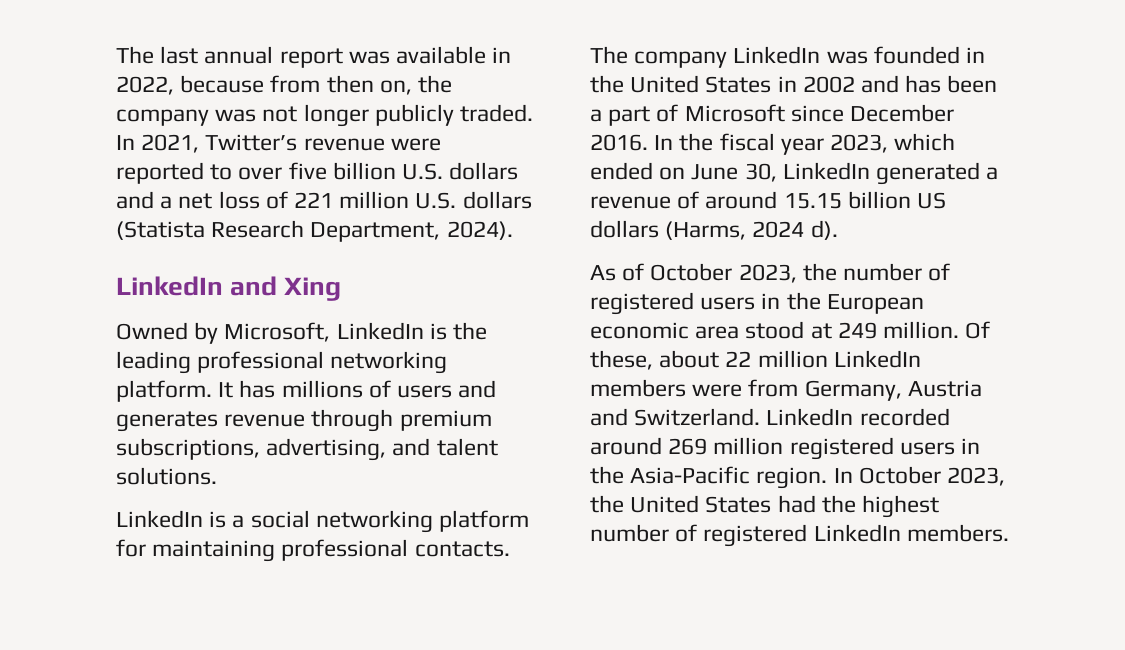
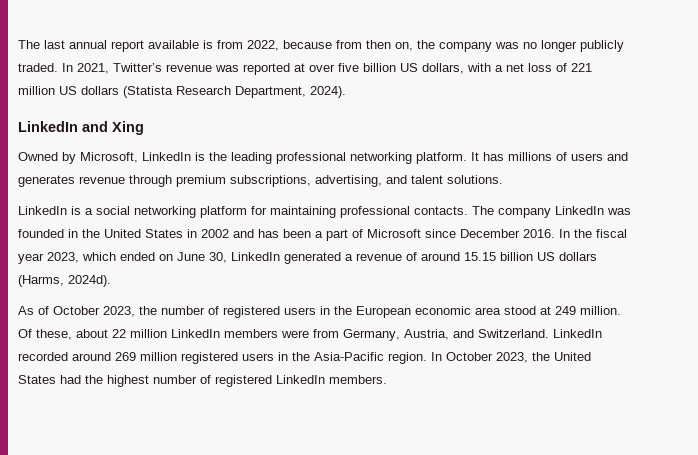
- The last annual report was available in 2022, because from then on, the company was not longer publicly traded.
+ The last annual report available is from 2022, because from then on, the company was no longer publicly traded.
- In 2021, Twitter’s revenue were reported to over five billion U.S. dollars and a net loss of 221 million U.S. dollars (Statista Research Department, 2024).
+ In 2021, Twitter’s revenue was reported at over five billion US dollars, with a net loss of 221 million US dollars (Statista Research Department, 2024).
- In the fiscal year 2023, which ended on June 30, LinkedIn generated a revenue of around 15.15 billion US dollars (Harms, 2024 d).
+ In the fiscal year 2023, which ended on June 30, LinkedIn generated a revenue of around 15.15 billion US dollars (Harms, 2024d).
- Of these, about 22 million LinkedIn members were from Germany, Austria and Switzerland.
+ Of these, about 22 million LinkedIn members were from Germany, Austria, and Switzerland.

